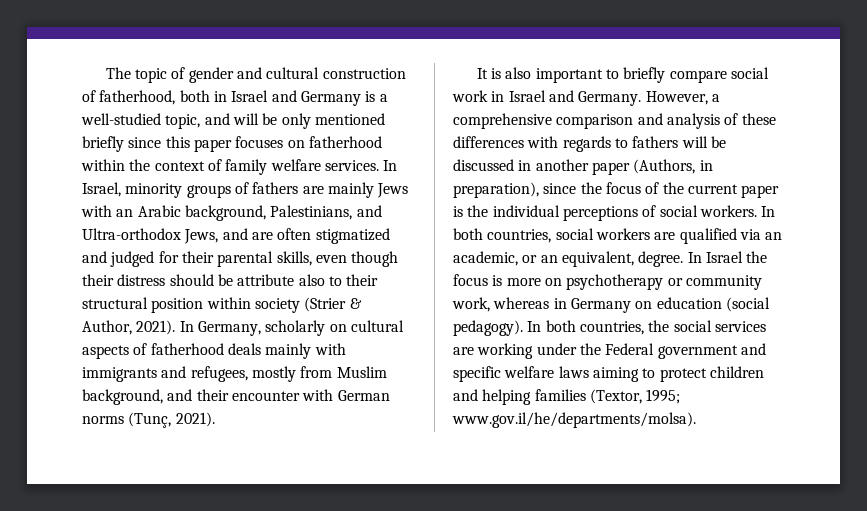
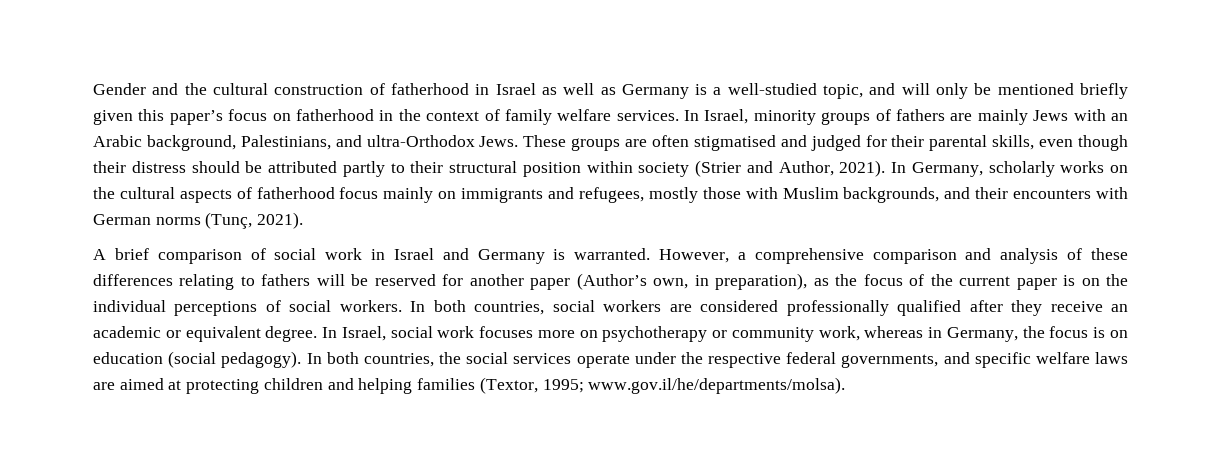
- The topic of gender and cultural construction of fatherhood, both in Israel and Germany is a well-studied topic, and will be only mentioned briefly since this paper focuses on fatherhood within the context of family welfare services.
+ Gender and the cultural construction of fatherhood in Israel as well as Germany is a well-studied topic, and will only be mentioned briefly given this paper’s focus on fatherhood in the context of family welfare services.
- In Israel, minority groups of fathers are mainly Jews with an Arabic background, Palestinians, and Ultra-orthodox Jews, and are often stigmatized and judged for their parental skills, even though their distress should be attribute also to their structural position within society (Strier & Author, 2021).
+ In Israel, minority groups of fathers are mainly Jews with an Arabic background, Palestinians, and ultra-Orthodox Jews. These groups are often stigmatised and judged for their parental skills, even though their distress should be attributed partly to their structural position within society (Strier and Author, 2021).
- In Germany, scholarly on cultural aspects of fatherhood deals mainly with immigrants and refugees, mostly from Muslim background, and their encounter with German norms (Tunç, 2021).
+ In Germany, scholarly works on the cultural aspects of fatherhood focus mainly on immigrants and refugees, mostly those with Muslim backgrounds, and their encounters with German norms (Tunç, 2021).
- It is also important to briefly compare social work in Israel and Germany.
+ A brief comparison of social work in Israel and Germany is warranted.
- However, a comprehensive comparison and analysis of these differences with regards to fathers will be discussed in another paper (Authors, in preparation), since the focus of the current paper is the individual perceptions of social workers.
+ However, a comprehensive comparison and analysis of these differences relating to fathers will be reserved for another paper (Author’s own, in preparation), as the focus of the current paper is on the individual perceptions of social workers.
- In both countries, social workers are qualified via an academic, or an equivalent, degree. In Israel the focus is more on psychotherapy or community work, whereas in Germany on education (social pedagogy).
+ In both countries, social workers are considered professionally qualified after they receive an academic or equivalent degree. In Israel, social work focuses more on psychotherapy or community work, whereas in Germany, the focus is on education (social pedagogy).
- In both countries, the social services are working under the Federal government and specific welfare laws aiming to protect children and helping families (Textor, 1995; www.gov.il/he/departments/molsa).
+ In both countries, the social services operate under the respective federal governments, and specific welfare laws are aimed at protecting children and helping families (Textor, 1995; www.gov.il/he/departments/molsa).

